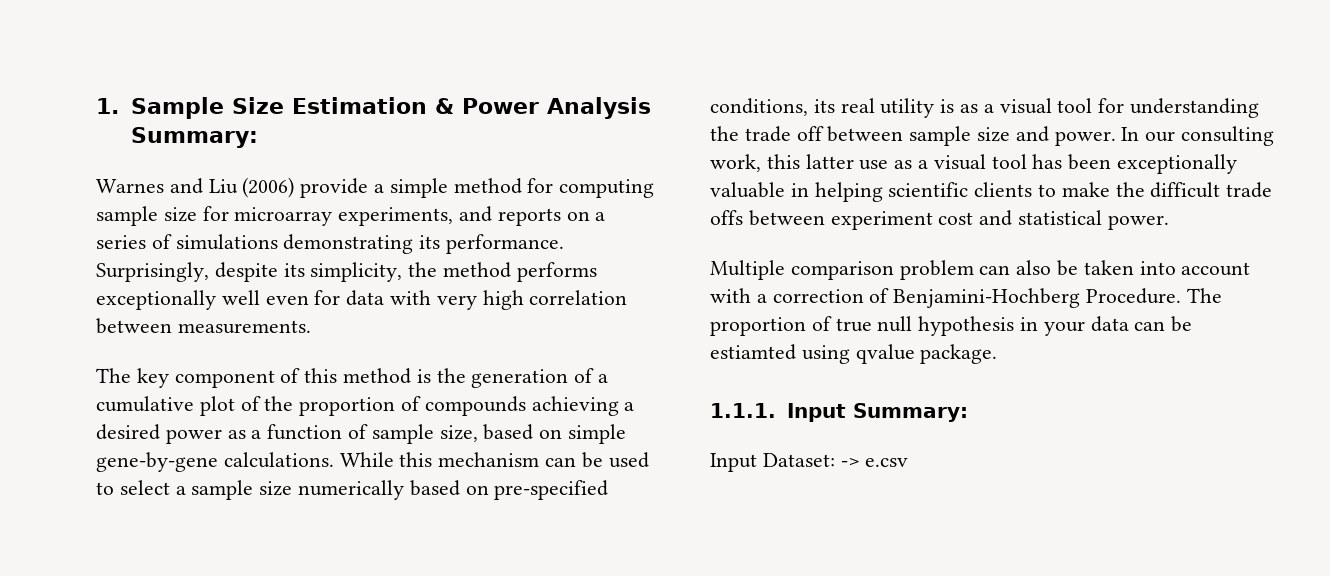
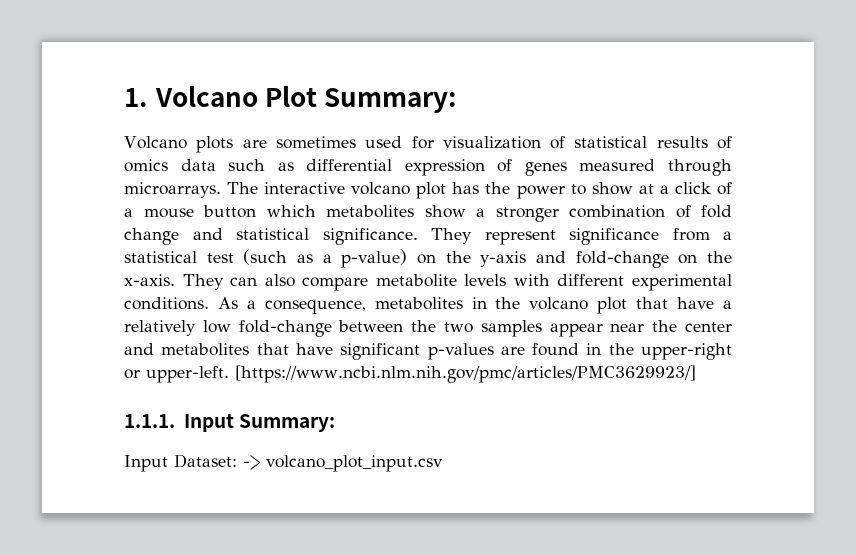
- 1. Sample Size Estimation & Power Analysis Summary:
- Warnes and Liu (2006) provide a simple method for computing sample size for microarray experiments, and reports on a series of simulations demonstrating its performance. Surprisingly, despite its simplicity, the method performs exceptionally well even for data with very high correlation between measurements.
- The key component of this method is the generation of a cumulative plot of the proportion of compounds achieving a desired power as a function of sample size, based on simple gene-by-gene calculations. While this mechanism can be used to select a sample size numerically based on pre-specified conditions, its real utility is as a visual tool for understanding the trade off between sample size and power. In our consulting work, this latter use as a visual tool has been exceptionally valuable in helping scientific clients to make the difficult trade offs between experiment cost and statistical power.
- Multiple comparison problem can also be taken into account with a correction of Benjamini-Hochberg Procedure. The proportion of true null hypothesis in your data can be estiamted using qvalue package.
+ 1. Volcano Plot Summary:
+ Volcano plots are sometimes used for visualization of statistical results of omics data such as differential expression of genes measured through microarrays. The interactive volcano plot has the power to show at a click of a mouse button which metabolites show a stronger combination of fold change and statistical significance. They represent significance from a statistical test (such as a p-value) on the y-axis and fold-change on the x-axis. They can also compare metabolite levels with different experimental conditions. As a consequence, metabolites in the volcano plot that have a relatively low fold-change between the two samples appear near the center and metabolites that have significant p-values are found in the upper-right or upper-left. [https://www.ncbi.nlm.nih.gov/pmc/articles/PMC3629923/]
- Input Dataset: -> e.csv
+ Input Dataset: -> volcano_plot_input.csv

